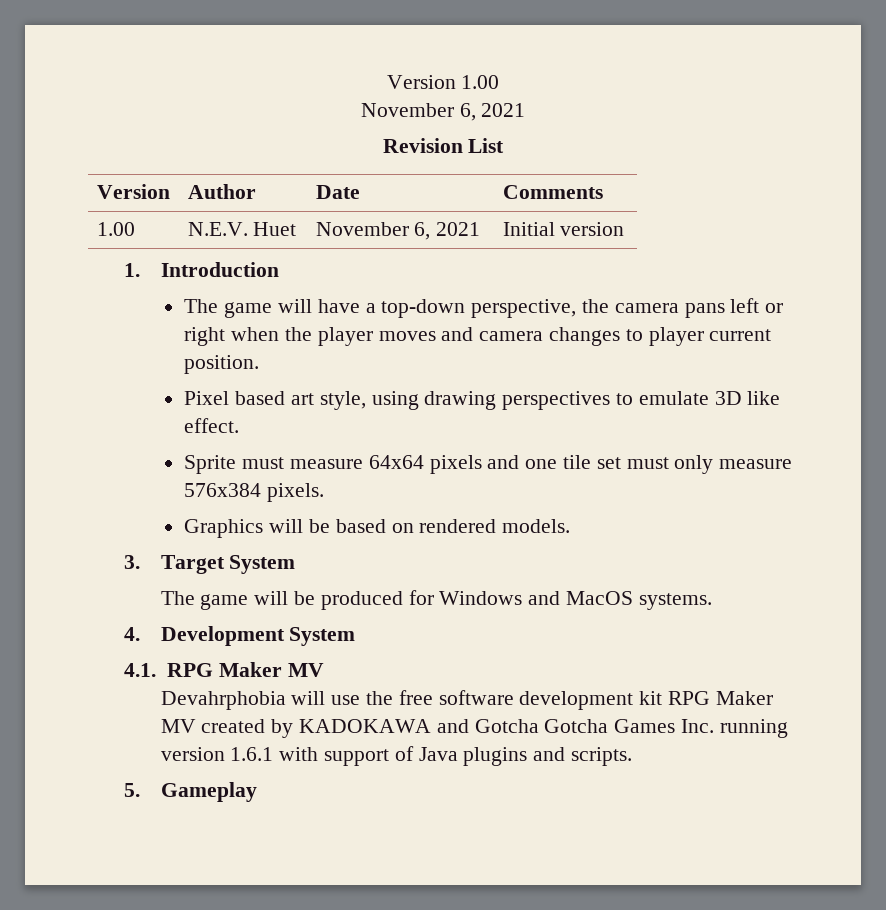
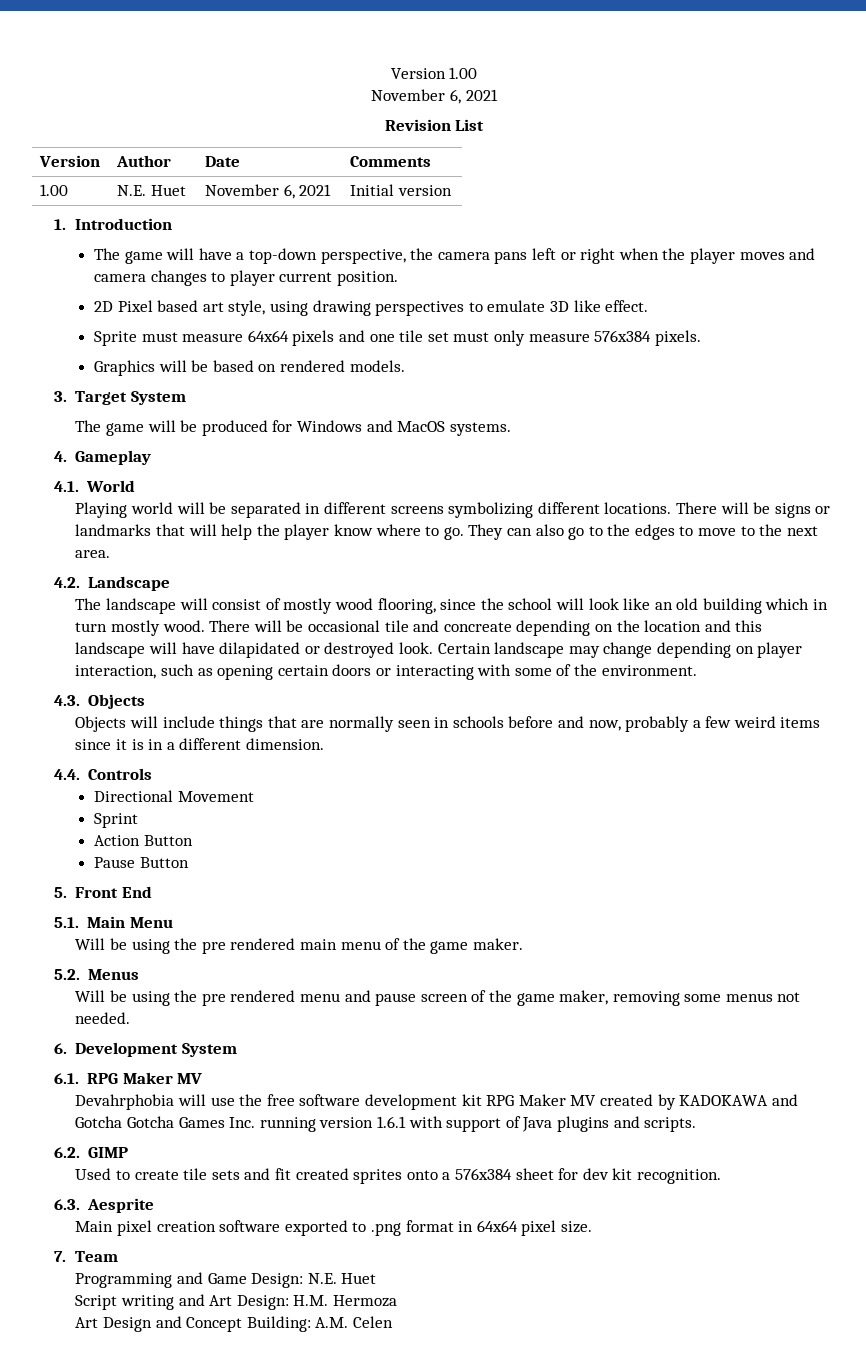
- 1.00 | N.E.V. Huet | November 6, 2021 | Initial version
+ 1.00 | N.E. Huet | November 6, 2021 | Initial version
- Pixel based art style, using drawing perspectives to emulate 3D like effect.
+ 2D Pixel based art style, using drawing perspectives to emulate 3D like effect.
- 4. Development System
+ 4. Gameplay
+ 4.1. World
+ Playing world will be separated in different screens symbolizing different locations. There will be signs or landmarks that will help the player know where to go. They can also go to the edges to move to the next area.
+ 4.2. Landscape
+ The landscape will consist of mostly wood flooring, since the school will look like an old building which in turn mostly wood. There will be occasional tile and concreate depending on the location and this landscape will have dilapidated or destroyed look. Certain landscape may change depending on player interaction, such as opening certain doors or interacting with some of the environment.
+ 4.3. Objects
+ Objects will include things that are normally seen in schools before and now, probably a few weird items since it is in a different dimension.
+ 4.4. Controls
+ Directional Movement
+ Sprint
+ Action Button
+ Pause Button
+ 5. Front End
+ 5.1. Main Menu
+ Will be using the pre rendered main menu of the game maker.
+ 5.2. Menus
+ Will be using the pre rendered menu and pause screen of the game maker, removing some menus not needed.
+ 6. Development System
- 4.1. RPG Maker MV
+ 6.1. RPG Maker MV
- 5. Gameplay
+ 6.2. GIMP
+ Used to create tile sets and fit created sprites onto a 576x384 sheet for dev kit recognition.
+ 6.3. Aesprite
+ Main pixel creation software exported to .png format in 64x64 pixel size.
+ 7. Team
+ Programming and Game Design: N.E. Huet
+ Script writing and Art Design: H.M. Hermoza
+ Art Design and Concept Building: A.M. Celen

